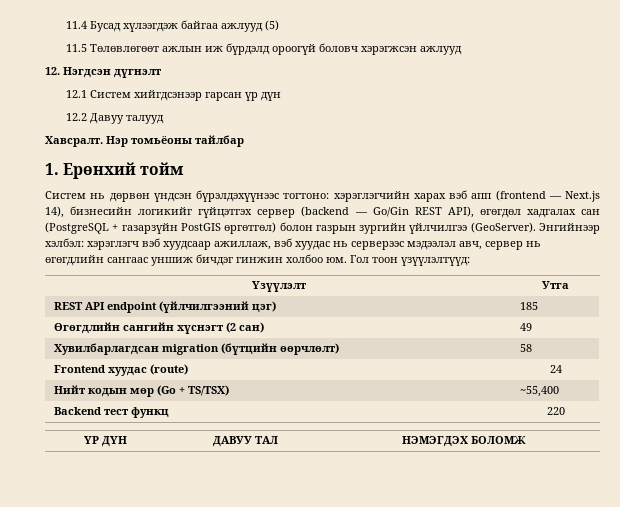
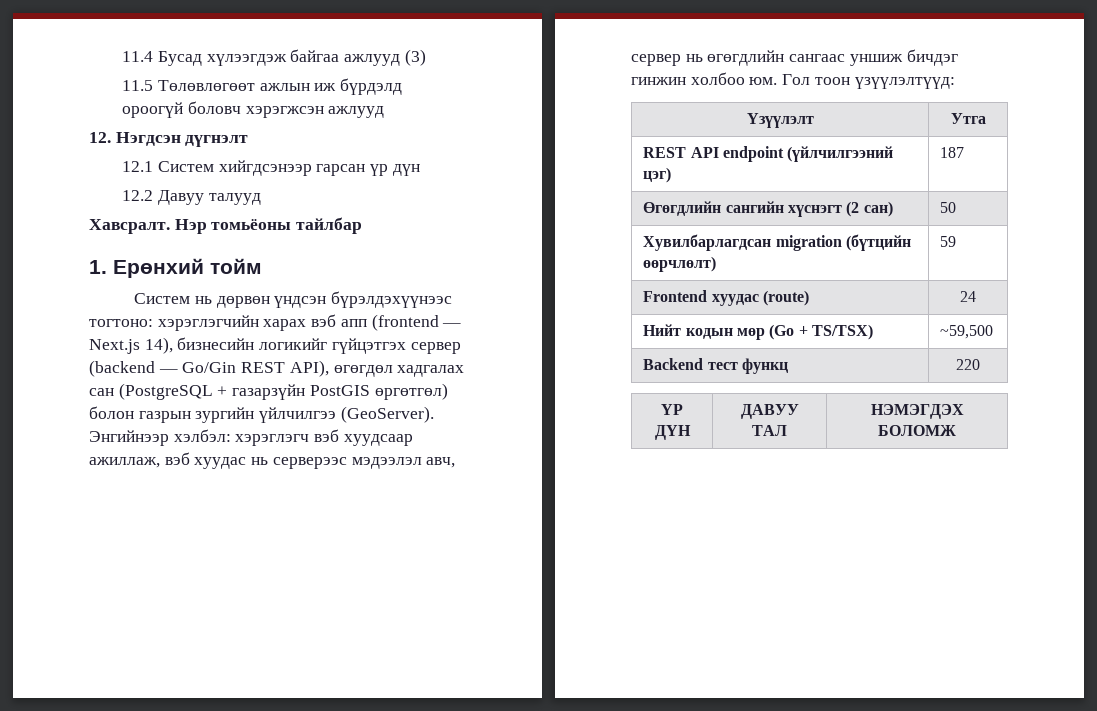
- 11.4 Бусад хүлээгдэж байгаа ажлууд (5)
+ 11.4 Бусад хүлээгдэж байгаа ажлууд (3)
- REST API endpoint (үйлчилгээний цэг) | 185
+ REST API endpoint (үйлчилгээний цэг) | 187
- Өгөгдлийн сангийн хүснэгт (2 сан) | 49
+ Өгөгдлийн сангийн хүснэгт (2 сан) | 50
- Хувилбарлагдсан migration (бүтцийн өөрчлөлт) | 58
+ Хувилбарлагдсан migration (бүтцийн өөрчлөлт) | 59
- Нийт кодын мөр (Go + TS/TSX) | ~55,400
+ Нийт кодын мөр (Go + TS/TSX) | ~59,500

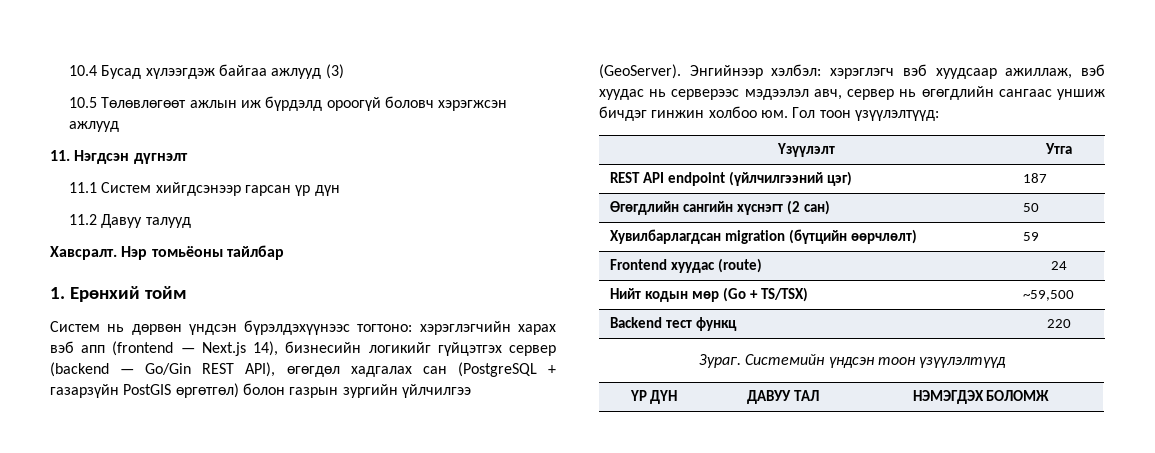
- 11.4 Бусад хүлээгдэж байгаа ажлууд (3)
+ 10.4 Бусад хүлээгдэж байгаа ажлууд (3)
- 11.5 Төлөвлөгөөт ажлын иж бүрдэлд ороогүй боловч хэрэгжсэн ажлууд
+ 10.5 Төлөвлөгөөт ажлын иж бүрдэлд ороогүй боловч хэрэгжсэн ажлууд
- 12. Нэгдсэн дүгнэлт
+ 11. Нэгдсэн дүгнэлт
- 12.1 Систем хийгдсэнээр гарсан үр дүн
+ 11.1 Систем хийгдсэнээр гарсан үр дүн
- 12.2 Давуу талууд
+ 11.2 Давуу талууд
+ Зураг. Системийн үндсэн тоон үзүүлэлтүүд

